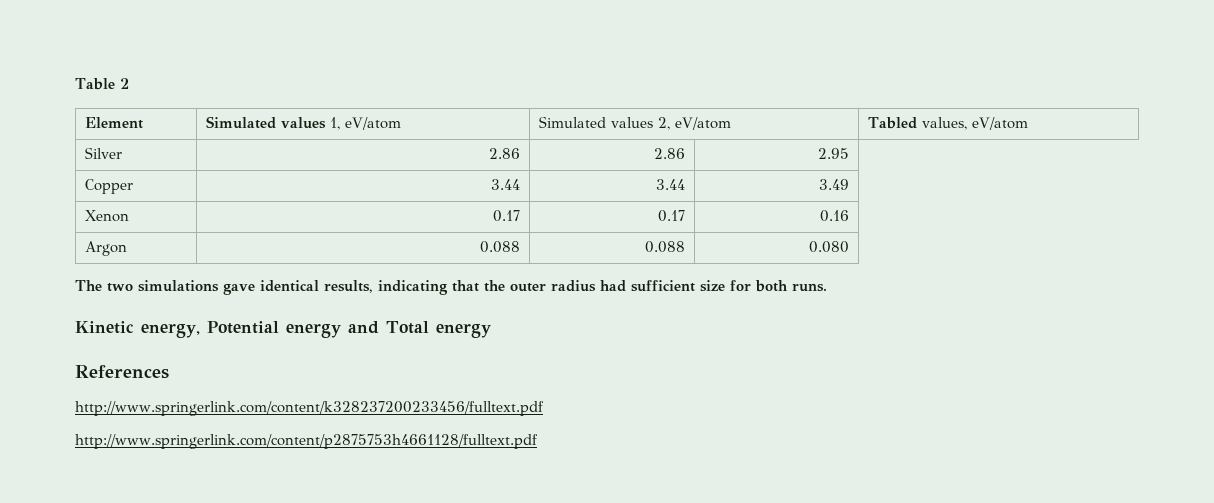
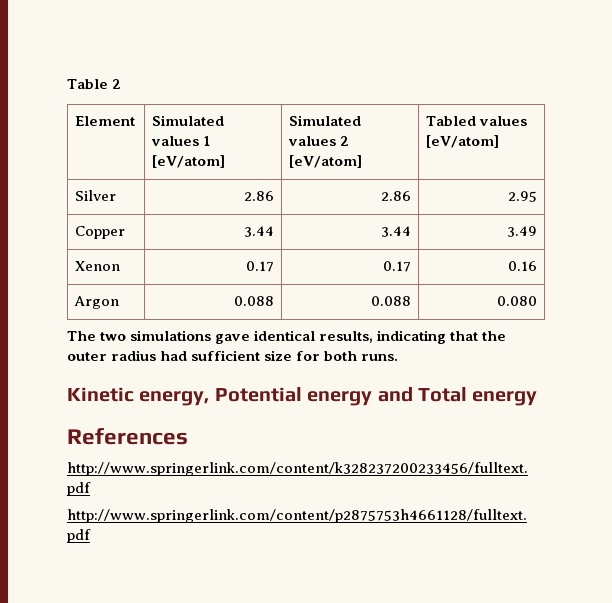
- Element | Simulated values 1, eV/atom | Simulated values 2, eV/atom | Tabled values, eV/atom
+ Element | Simulated values 1 [eV/atom] | Simulated values 2 [eV/atom] | Tabled values [eV/atom]

